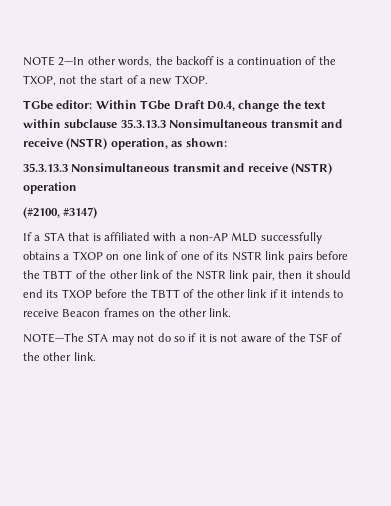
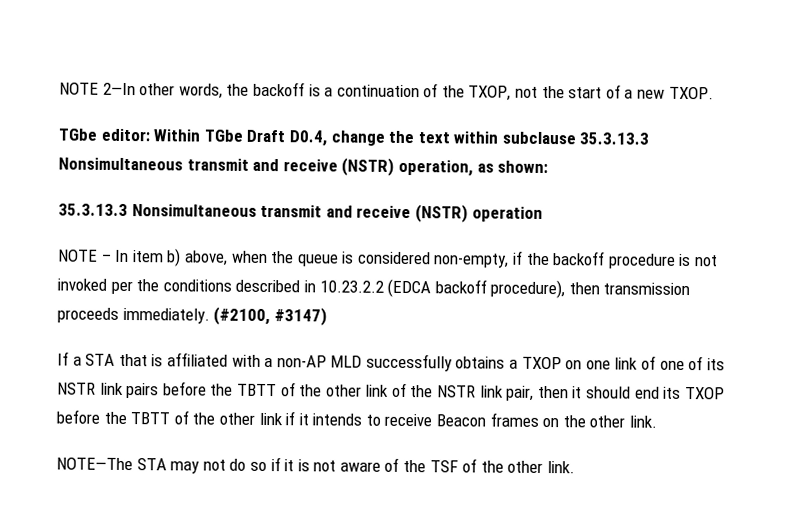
+ NOTE – In item b) above, when the queue is considered non-empty, if the backoff procedure is not invoked per the conditions described in 10.23.2.2 (EDCA backoff procedure), then transmission proceeds immediately.

